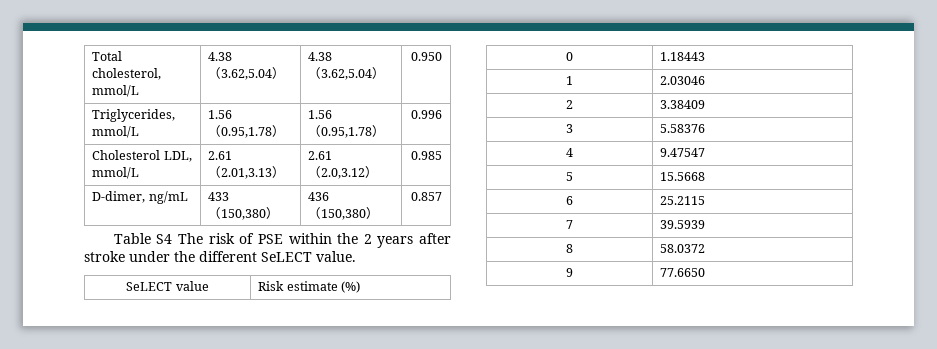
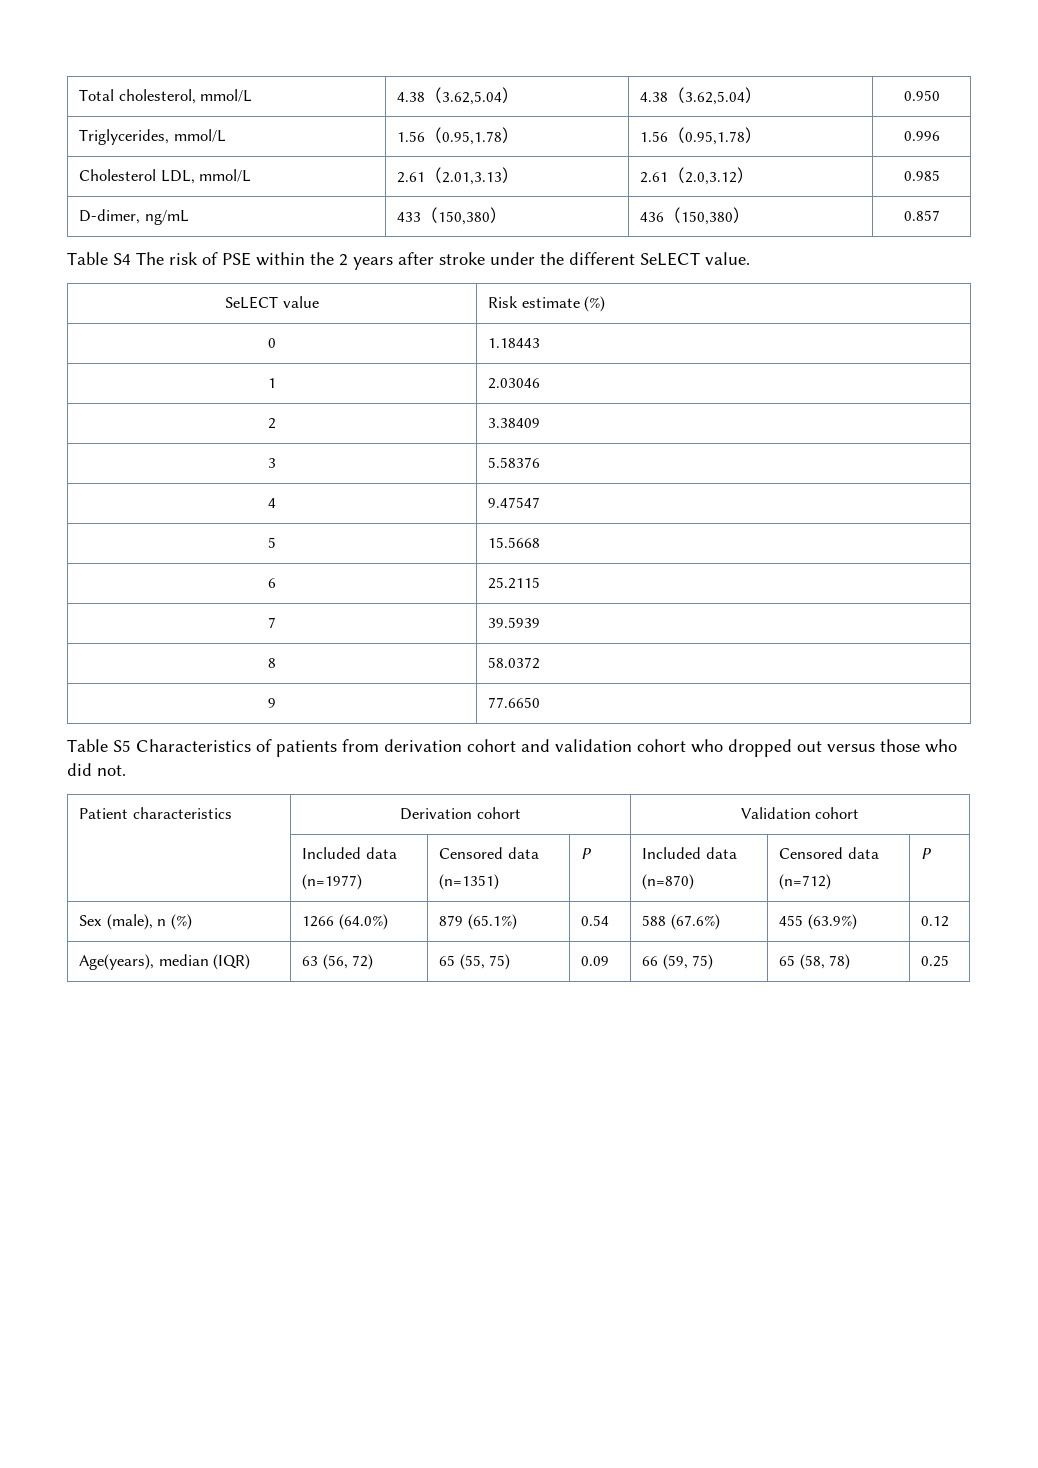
+ Table S5 Characteristics of patients from derivation cohort and validation cohort who dropped out versus those who did not.
+ Patient characteristics | Derivation cohort | Validation cohort
+ | Included data
+ (n=1977) | Censored data
+ (n=1351) | P | Included data
+ (n=870) | Censored data
+ (n=712) | P
+ Sex (male), n (%) | 1266 (64.0%) | 879 (65.1%) | 0.54 | 588 (67.6%) | 455 (63.9%) | 0.12
+ Age(years), median (IQR) | 63 (56, 72) | 65 (55, 75) | 0.09 | 66 (59, 75) | 65 (58, 78) | 0.25

